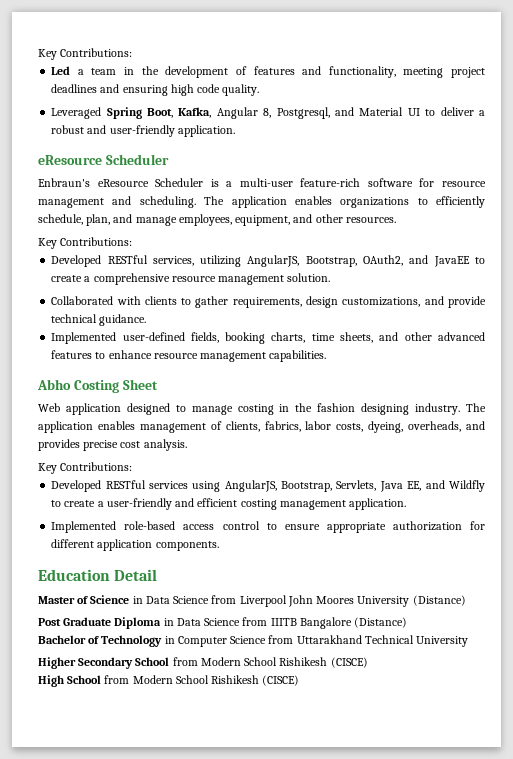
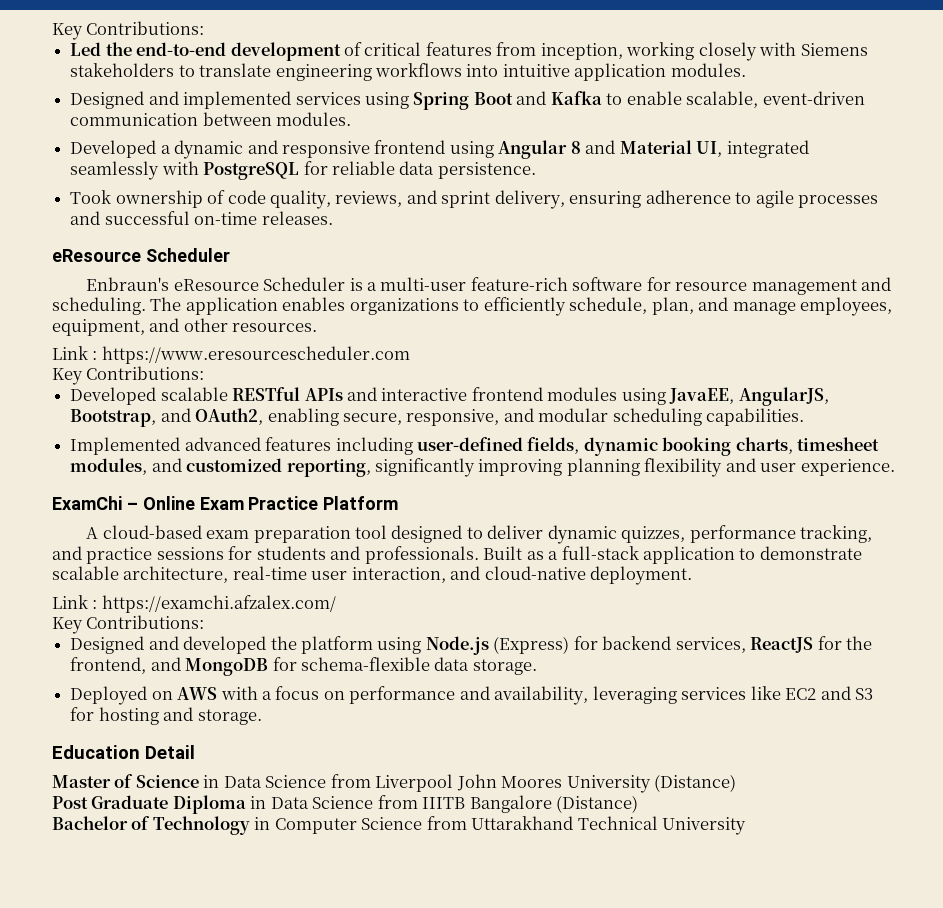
- Led a team in the development of features and functionality, meeting project deadlines and ensuring high code quality.
- Leveraged Spring Boot, Kafka, Angular 8, Postgresql, and Material UI to deliver a robust and user-friendly application.
+ Led the end-to-end development of critical features from inception, working closely with Siemens stakeholders to translate engineering workflows into intuitive application modules.
+ Designed and implemented services using Spring Boot and Kafka to enable scalable, event-driven communication between modules.
+ Developed a dynamic and responsive frontend using Angular 8 and Material UI, integrated seamlessly with PostgreSQL for reliable data persistence.
+ Took ownership of code quality, reviews, and sprint delivery, ensuring adherence to agile processes and successful on-time releases.
  The application enables organizations to efficiently schedule, plan, and manage employees, equipment, and other resources.
+ Link : https://www.eresourcescheduler.com
  Key Contributions:
- Developed RESTful services, utilizing AngularJS, Bootstrap, OAuth2, and JavaEE to create a comprehensive resource management solution.
- Collaborated with clients to gather requirements, design customizations, and provide technical guidance.
- Implemented user-defined fields, booking charts, time sheets, and other advanced features to enhance resource management capabilities.
- Abho Costing Sheet
- Web application designed to manage costing in the fashion designing industry. The application enables management of clients, fabrics, labor costs, dyeing, overheads, and provides precise cost analysis.
+ Developed scalable RESTful APIs and interactive frontend modules using JavaEE, AngularJS, Bootstrap, and OAuth2, enabling secure, responsive, and modular scheduling capabilities.
+ Implemented advanced features including user-defined fields, dynamic booking charts, timesheet modules, and customized reporting, significantly improving planning flexibility and user experience.
+ ExamChi – Online Exam Practice Platform
+ A cloud-based exam preparation tool designed to deliver dynamic quizzes, performance tracking, and practice sessions for students and professionals. Built as a full-stack application to demonstrate scalable architecture, real-time user interaction, and cloud-native deployment.
+ Link : https://examchi.afzalex.com/
  Key Contributions:
- Developed RESTful services using AngularJS, Bootstrap, Servlets, Java EE, and Wildfly to create a user-friendly and efficient costing management application.
- Implemented role-based access control to ensure appropriate authorization for different application components.
+ Designed and developed the platform using Node.js (Express) for backend services, ReactJS for the frontend, and MongoDB for schema-flexible data storage.
+ Deployed on AWS with a focus on performance and availability, leveraging services like EC2 and S3 for hosting and storage.
- Higher Secondary School from Modern School Rishikesh (CISCE)
- High School from Modern School Rishikesh (CISCE)

